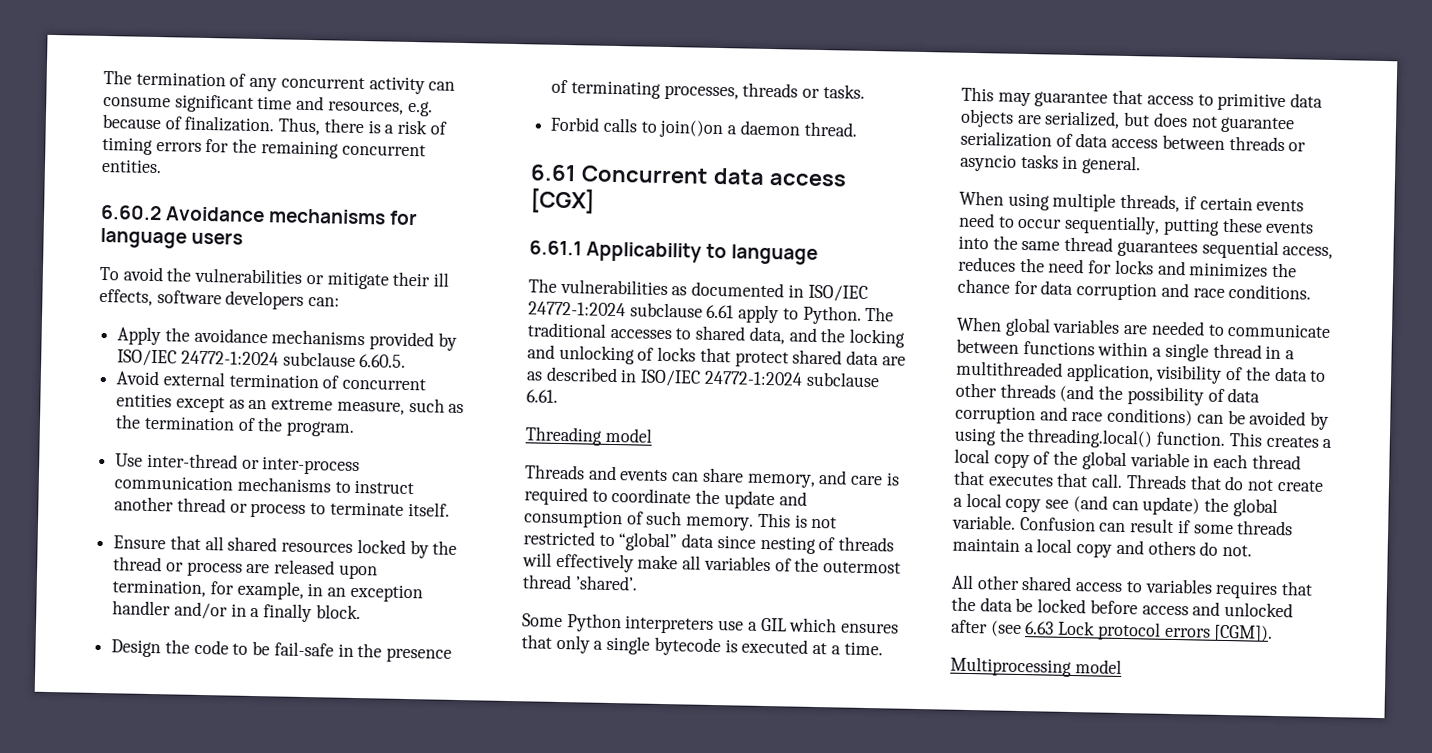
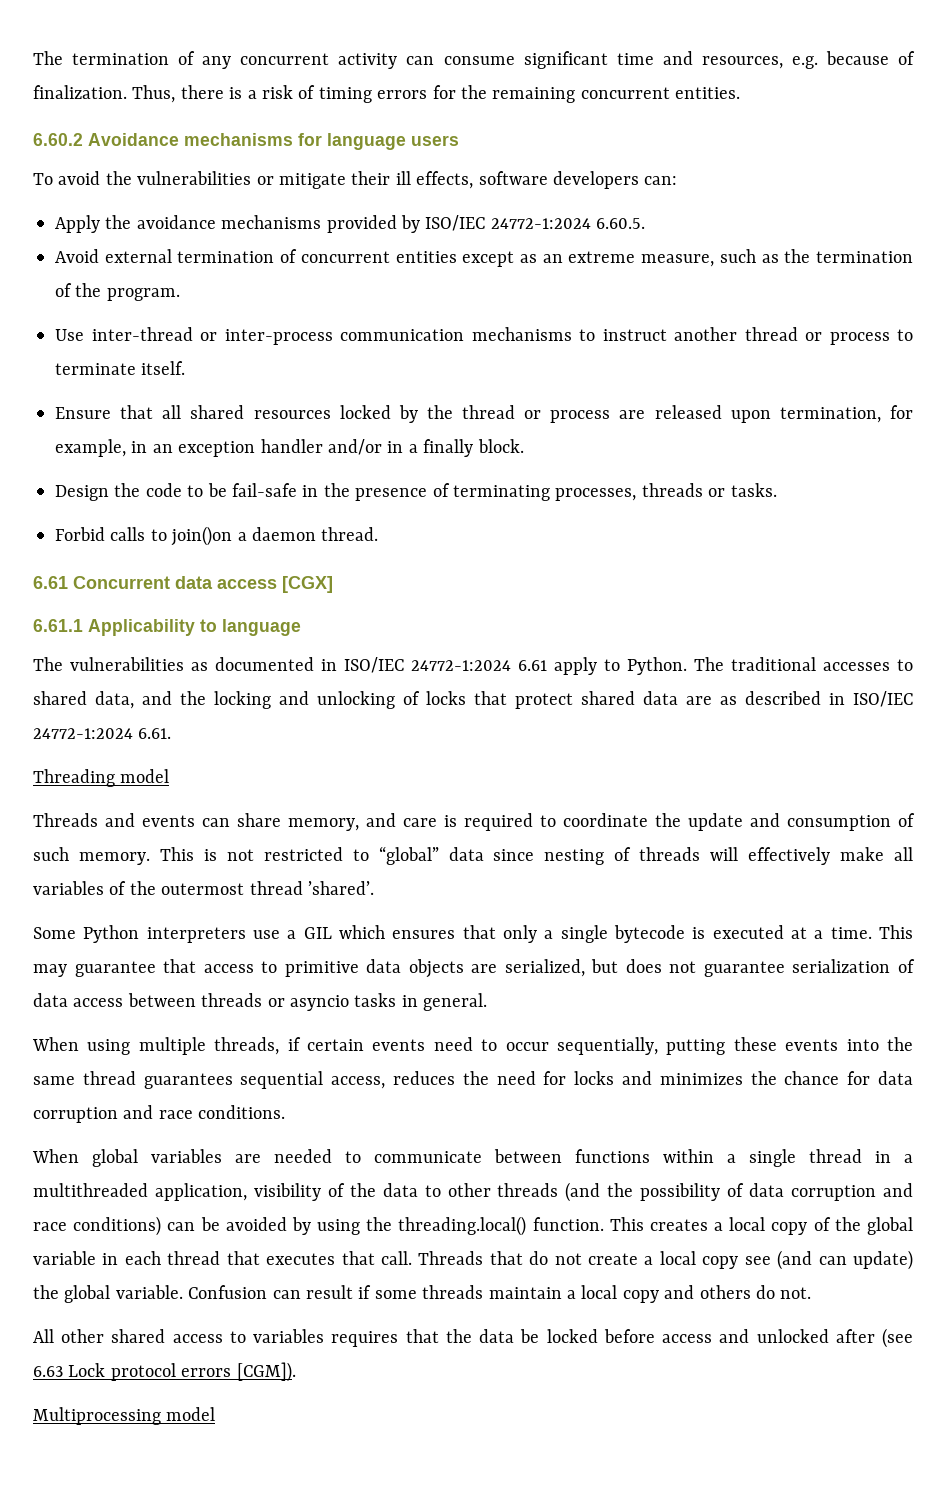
- Apply the avoidance mechanisms provided by ISO/IEC 24772-1:2024 subclause 6.60.5.
+ Apply the avoidance mechanisms provided by ISO/IEC 24772-1:2024 6.60.5.
- The vulnerabilities as documented in ISO/IEC 24772-1:2024 subclause 6.61 apply to Python.
+ The vulnerabilities as documented in ISO/IEC 24772-1:2024 6.61 apply to Python.
- The traditional accesses to shared data, and the locking and unlocking of locks that protect shared data are as described in ISO/IEC 24772-1:2024 subclause 6.61.
+ The traditional accesses to shared data, and the locking and unlocking of locks that protect shared data are as described in ISO/IEC 24772-1:2024 6.61.

